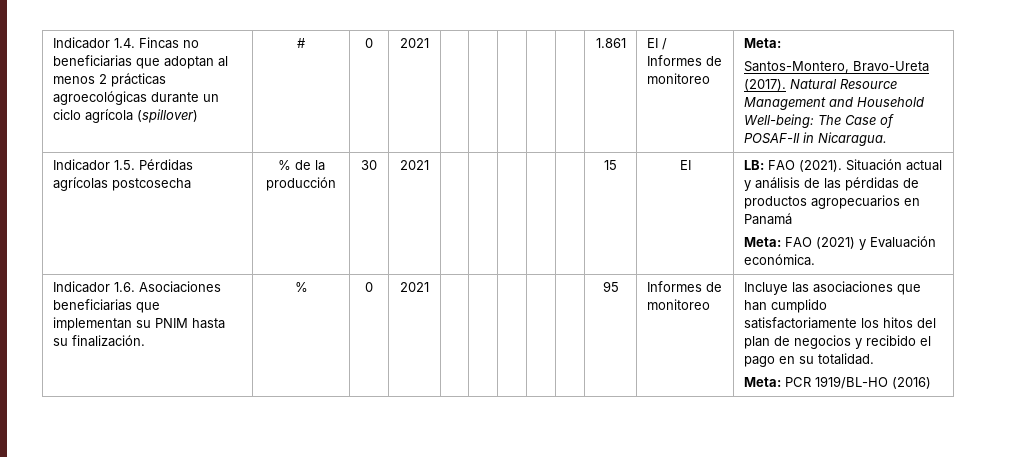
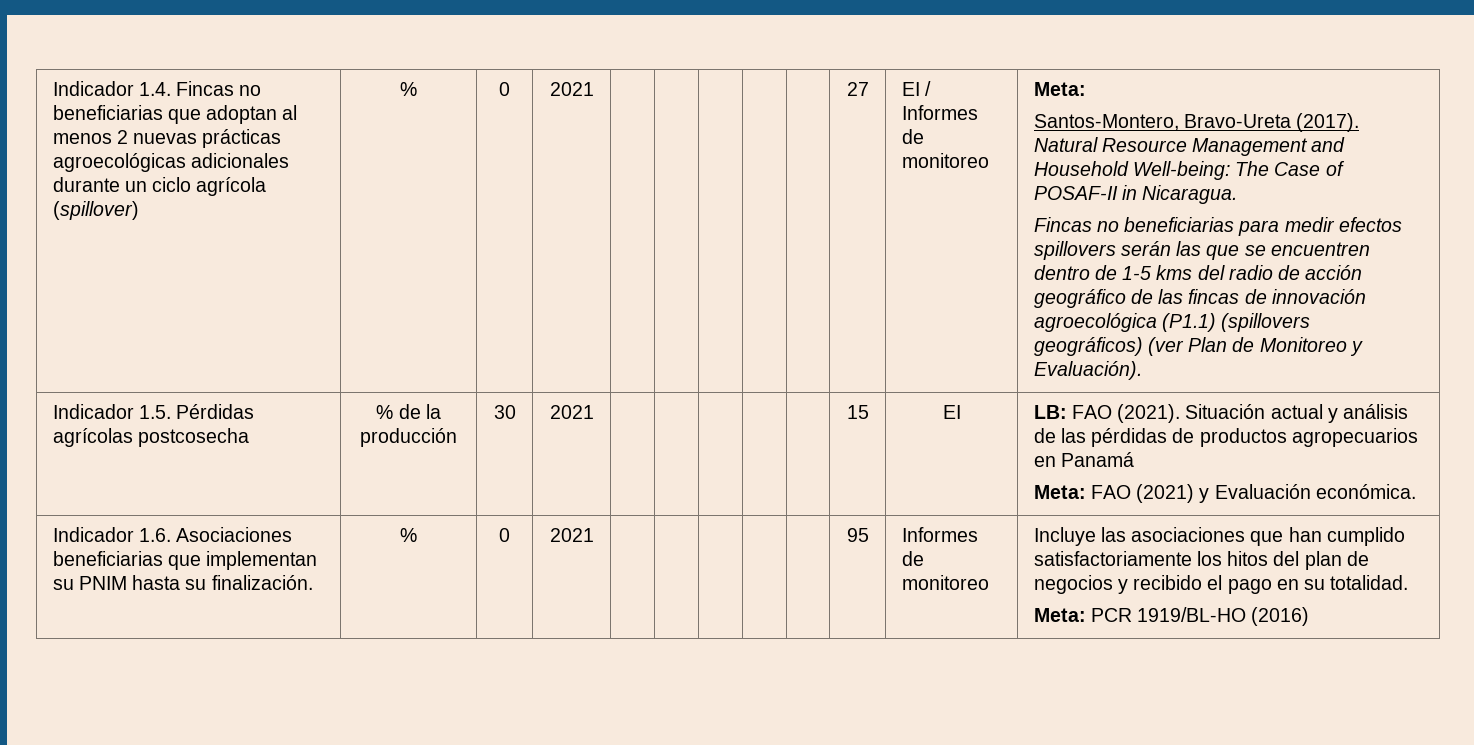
- Indicador 1.4. Fincas no beneficiarias que adoptan al menos 2 prácticas agroecológicas durante un ciclo agrícola (spillover)
+ Indicador 1.4. Fincas no beneficiarias que adoptan al menos 2 nuevas prácticas agroecológicas adicionales durante un ciclo agrícola (spillover)
- # | 0 | 2021 | | | | | | 1.861
+ % | 0 | 2021 | | | | | | 27
+ Fincas no beneficiarias para medir efectos spillovers serán las que se encuentren dentro de 1-5 kms del radio de acción geográfico de las fincas de innovación agroecológica (P1.1) (spillovers geográficos) (ver Plan de Monitoreo y Evaluación).

